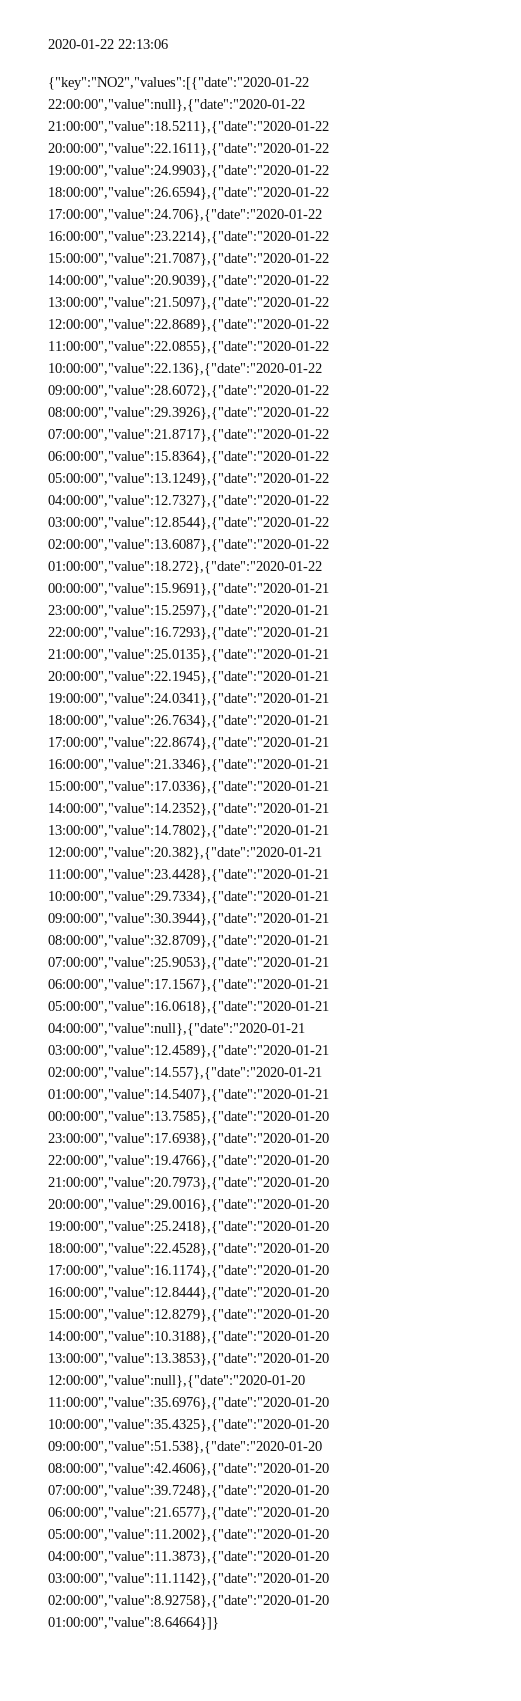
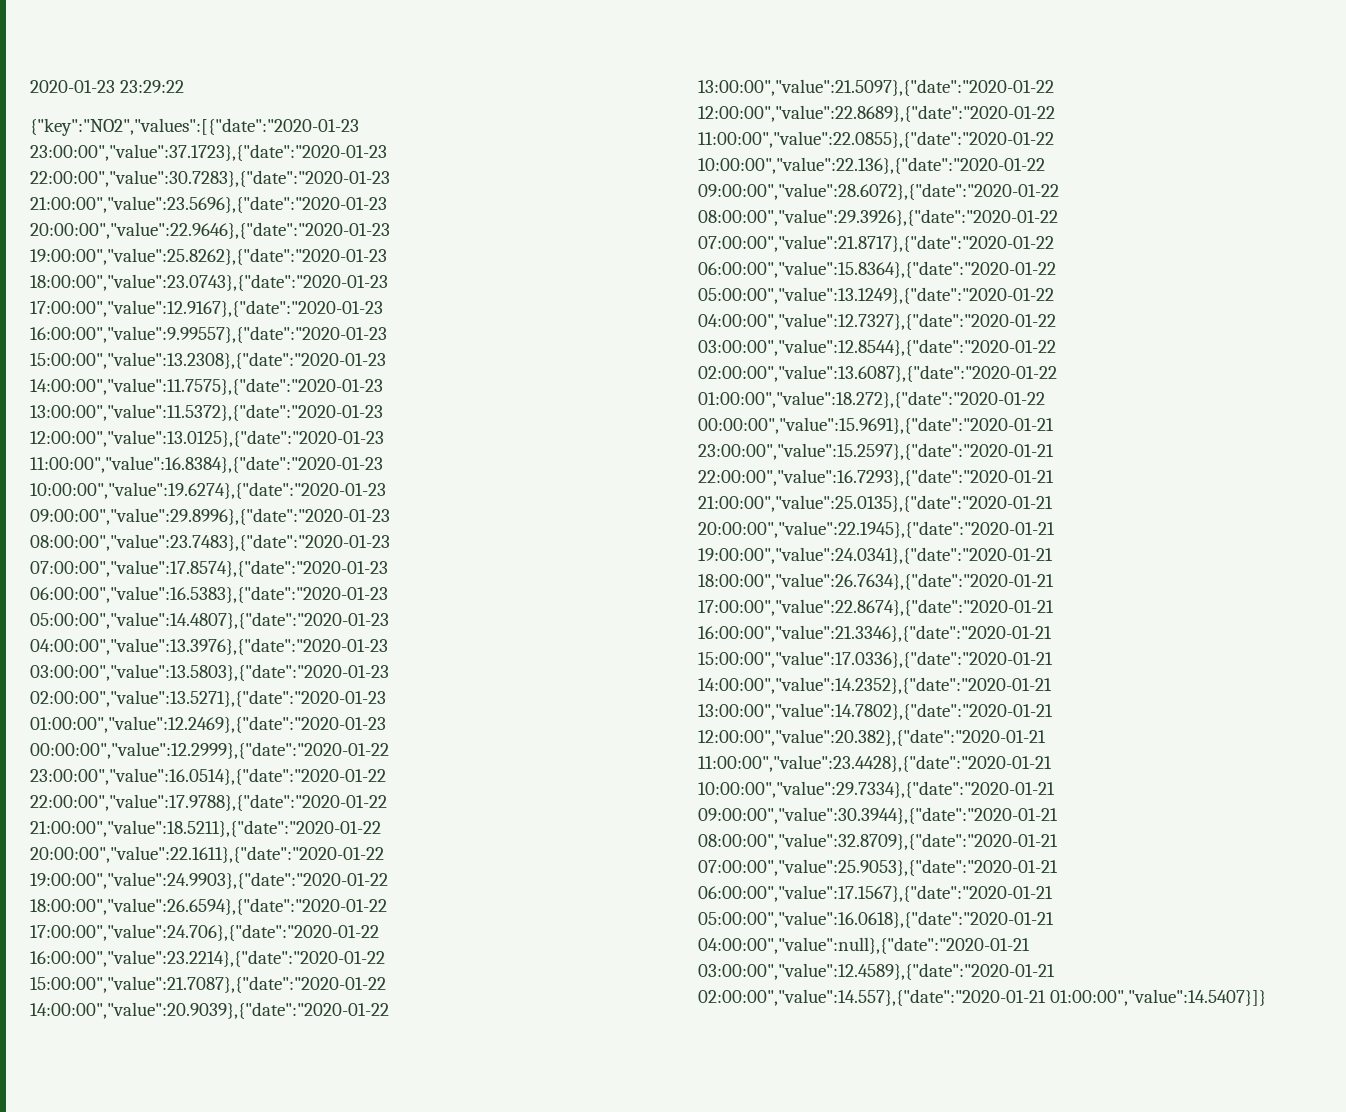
- 2020-01-22 22:13:06
- {"key":"NO2","values":[{"date":"2020-01-22 22:00:00","value":null},{"date":"2020-01-22 21:00:00","value":18.5211},{"date":"2020-01-22 20:00:00","value":22.1611},{"date":"2020-01-22 19:00:00","value":24.9903},{"date":"2020-01-22 18:00:00","value":26.6594},{"date":"2020-01-22 17:00:00","value":24.706},{"date":"2020-01-22 16:00:00","value":23.2214},{"date":"2020-01-22 15:00:00","value":21.7087},{"date":"2020-01-22 14:00:00","value":20.9039},{"date":"2020-01-22 13:00:00","value":21.5097},{"date":"2020-01-22 12:00:00","value":22.8689},{"date":"2020-01-22 11:00:00","value":22.0855},{"date":"2020-01-22 10:00:00","value":22.136},{"date":"2020-01-22 09:00:00","value":28.6072},{"date":"2020-01-22 08:00:00","value":29.3926},{"date":"2020-01-22 07:00:00","value":21.8717},{"date":"2020-01-22 06:00:00","value":15.8364},{"date":"2020-01-22 05:00:00","value":13.1249},{"date":"2020-01-22 04:00:00","value":12.7327},{"date":"2020-01-22 03:00:00","value":12.8544},{"date":"2020-01-22 02:00:00","value":13.6087},{"date":"2020-01-22 01:00:00","value":18.272},{"date":"2020-01-22 00:00:00","value":15.9691},{"date":"2020-01-21 23:00:00","value":15.2597},{"date":"2020-01-21 22:00:00","value":16.7293},{"date":"2020-01-21 21:00:00","value":25.0135},{"date":"2020-01-21 20:00:00","value":22.1945},{"date":"2020-01-21 19:00:00","value":24.0341},{"date":"2020-01-21 18:00:00","value":26.7634},{"date":"2020-01-21 17:00:00","value":22.8674},{"date":"2020-01-21 16:00:00","value":21.3346},{"date":"2020-01-21 15:00:00","value":17.0336},{"date":"2020-01-21 14:00:00","value":14.2352},{"date":"2020-01-21 13:00:00","value":14.7802},{"date":"2020-01-21 12:00:00","value":20.382},{"date":"2020-01-21 11:00:00","value":23.4428},{"date":"2020-01-21 10:00:00","value":29.7334},{"date":"2020-01-21 09:00:00","value":30.3944},{"date":"2020-01-21 08:00:00","value":32.8709},{"date":"2020-01-21 07:00:00","value":25.9053},{"date":"2020-01-21 06:00:00","value":17.1567},{"date":"2020-01-21 05:00:00","value":16.0618},{"date":"2020-01-21 04:00:00","value":null},{"date":"2020-01-21 03:00:00","value":12.4589},{"date":"2020-01-21 02:00:00","value":14.557},{"date":"2020-01-21 01:00:00","value":14.5407},{"date":"2020-01-21 00:00:00","value":13.7585},{"date":"2020-01-20 23:00:00","value":17.6938},{"date":"2020-01-20 22:00:00","value":19.4766},{"date":"2020-01-20 21:00:00","value":20.7973},{"date":"2020-01-20 20:00:00","value":29.0016},{"date":"2020-01-20 19:00:00","value":25.2418},{"date":"2020-01-20 18:00:00","value":22.4528},{"date":"2020-01-20 17:00:00","value":16.1174},{"date":"2020-01-20 16:00:00","value":12.8444},{"date":"2020-01-20 15:00:00","value":12.8279},{"date":"2020-01-20 14:00:00","value":10.3188},{"date":"2020-01-20 13:00:00","value":13.3853},{"date":"2020-01-20 12:00:00","value":null},{"date":"2020-01-20 11:00:00","value":35.6976},{"date":"2020-01-20 10:00:00","value":35.4325},{"date":"2020-01-20 09:00:00","value":51.538},{"date":"2020-01-20 08:00:00","value":42.4606},{"date":"2020-01-20 07:00:00","value":39.7248},{"date":"2020-01-20 06:00:00","value":21.6577},{"date":"2020-01-20 05:00:00","value":11.2002},{"date":"2020-01-20 04:00:00","value":11.3873},{"date":"2020-01-20 03:00:00","value":11.1142},{"date":"2020-01-20 02:00:00","value":8.92758},{"date":"2020-01-20 01:00:00","value":8.64664}]}
+ 2020-01-23 23:29:22
+ {"key":"NO2","values":[{"date":"2020-01-23 23:00:00","value":37.1723},{"date":"2020-01-23 22:00:00","value":30.7283},{"date":"2020-01-23 21:00:00","value":23.5696},{"date":"2020-01-23 20:00:00","value":22.9646},{"date":"2020-01-23 19:00:00","value":25.8262},{"date":"2020-01-23 18:00:00","value":23.0743},{"date":"2020-01-23 17:00:00","value":12.9167},{"date":"2020-01-23 16:00:00","value":9.99557},{"date":"2020-01-23 15:00:00","value":13.2308},{"date":"2020-01-23 14:00:00","value":11.7575},{"date":"2020-01-23 13:00:00","value":11.5372},{"date":"2020-01-23 12:00:00","value":13.0125},{"date":"2020-01-23 11:00:00","value":16.8384},{"date":"2020-01-23 10:00:00","value":19.6274},{"date":"2020-01-23 09:00:00","value":29.8996},{"date":"2020-01-23 08:00:00","value":23.7483},{"date":"2020-01-23 07:00:00","value":17.8574},{"date":"2020-01-23 06:00:00","value":16.5383},{"date":"2020-01-23 05:00:00","value":14.4807},{"date":"2020-01-23 04:00:00","value":13.3976},{"date":"2020-01-23 03:00:00","value":13.5803},{"date":"2020-01-23 02:00:00","value":13.5271},{"date":"2020-01-23 01:00:00","value":12.2469},{"date":"2020-01-23 00:00:00","value":12.2999},{"date":"2020-01-22 23:00:00","value":16.0514},{"date":"2020-01-22 22:00:00","value":17.9788},{"date":"2020-01-22 21:00:00","value":18.5211},{"date":"2020-01-22 20:00:00","value":22.1611},{"date":"2020-01-22 19:00:00","value":24.9903},{"date":"2020-01-22 18:00:00","value":26.6594},{"date":"2020-01-22 17:00:00","value":24.706},{"date":"2020-01-22 16:00:00","value":23.2214},{"date":"2020-01-22 15:00:00","value":21.7087},{"date":"2020-01-22 14:00:00","value":20.9039},{"date":"2020-01-22 13:00:00","value":21.5097},{"date":"2020-01-22 12:00:00","value":22.8689},{"date":"2020-01-22 11:00:00","value":22.0855},{"date":"2020-01-22 10:00:00","value":22.136},{"date":"2020-01-22 09:00:00","value":28.6072},{"date":"2020-01-22 08:00:00","value":29.3926},{"date":"2020-01-22 07:00:00","value":21.8717},{"date":"2020-01-22 06:00:00","value":15.8364},{"date":"2020-01-22 05:00:00","value":13.1249},{"date":"2020-01-22 04:00:00","value":12.7327},{"date":"2020-01-22 03:00:00","value":12.8544},{"date":"2020-01-22 02:00:00","value":13.6087},{"date":"2020-01-22 01:00:00","value":18.272},{"date":"2020-01-22 00:00:00","value":15.9691},{"date":"2020-01-21 23:00:00","value":15.2597},{"date":"2020-01-21 22:00:00","value":16.7293},{"date":"2020-01-21 21:00:00","value":25.0135},{"date":"2020-01-21 20:00:00","value":22.1945},{"date":"2020-01-21 19:00:00","value":24.0341},{"date":"2020-01-21 18:00:00","value":26.7634},{"date":"2020-01-21 17:00:00","value":22.8674},{"date":"2020-01-21 16:00:00","value":21.3346},{"date":"2020-01-21 15:00:00","value":17.0336},{"date":"2020-01-21 14:00:00","value":14.2352},{"date":"2020-01-21 13:00:00","value":14.7802},{"date":"2020-01-21 12:00:00","value":20.382},{"date":"2020-01-21 11:00:00","value":23.4428},{"date":"2020-01-21 10:00:00","value":29.7334},{"date":"2020-01-21 09:00:00","value":30.3944},{"date":"2020-01-21 08:00:00","value":32.8709},{"date":"2020-01-21 07:00:00","value":25.9053},{"date":"2020-01-21 06:00:00","value":17.1567},{"date":"2020-01-21 05:00:00","value":16.0618},{"date":"2020-01-21 04:00:00","value":null},{"date":"2020-01-21 03:00:00","value":12.4589},{"date":"2020-01-21 02:00:00","value":14.557},{"date":"2020-01-21 01:00:00","value":14.5407}]}

